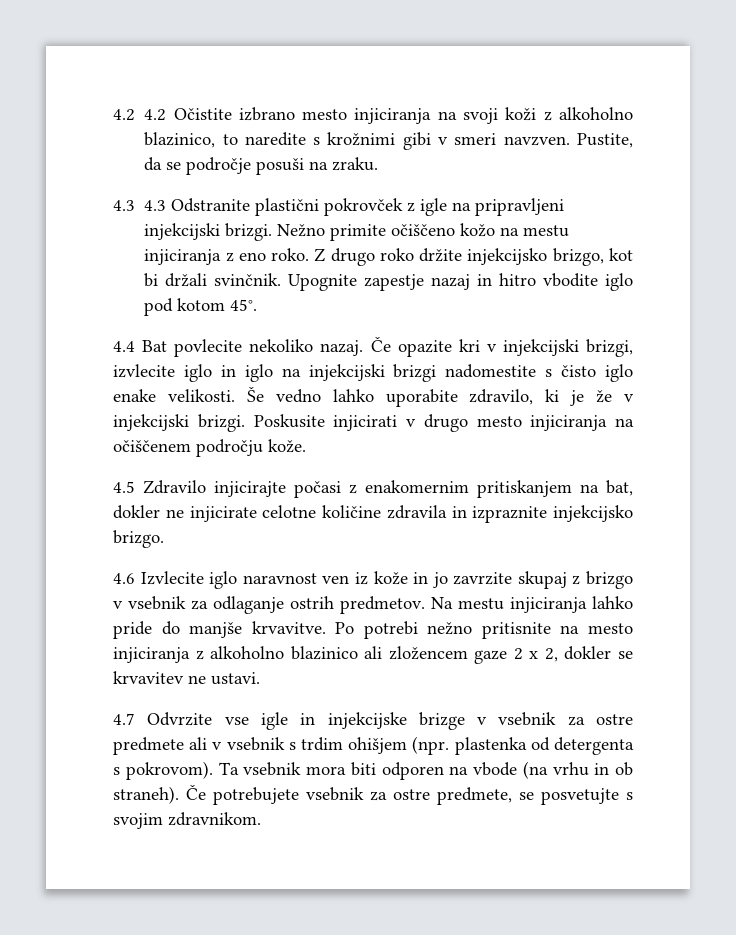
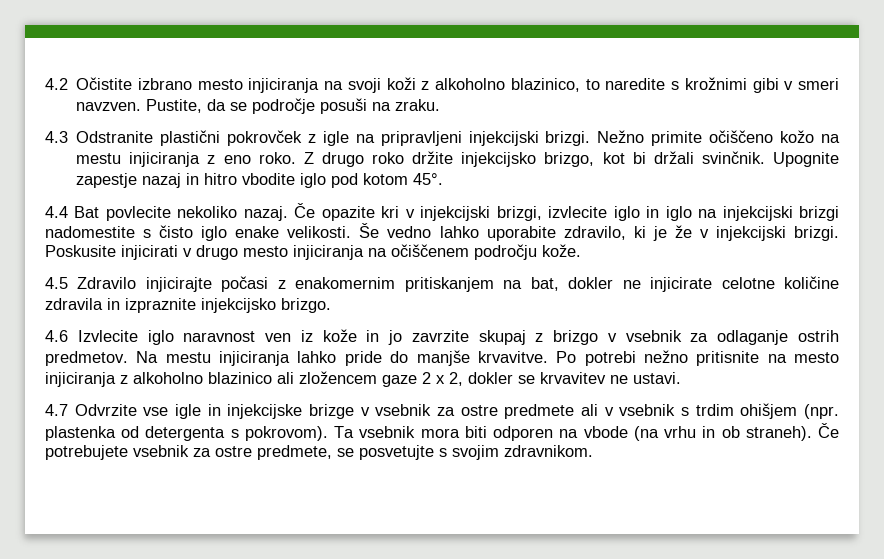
- 4.2 4.2 Očistite izbrano mesto injiciranja na svoji koži z alkoholno blazinico, to naredite s krožnimi gibi v smeri navzven.
+ 4.2 Očistite izbrano mesto injiciranja na svoji koži z alkoholno blazinico, to naredite s krožnimi gibi v smeri navzven.
- 4.3 4.3 Odstranite plastični pokrovček z igle na pripravljeni injekcijski brizgi.
+ 4.3 Odstranite plastični pokrovček z igle na pripravljeni injekcijski brizgi.

